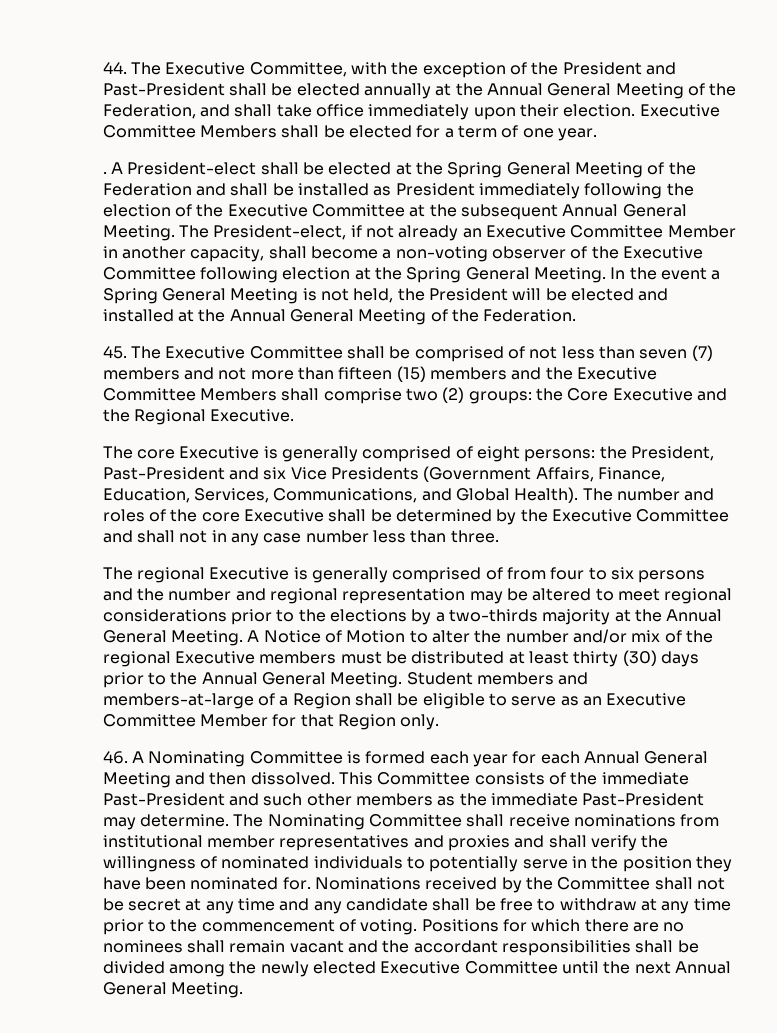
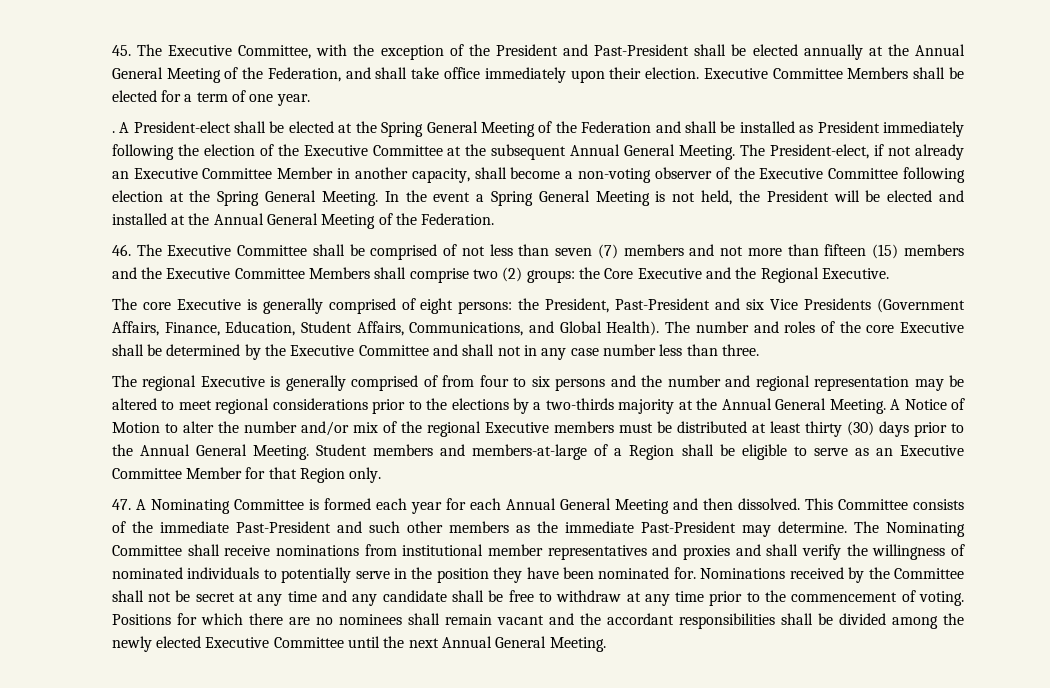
- 44. The Executive Committee, with the exception of the President and Past-President shall be elected annually at the Annual General Meeting of the Federation, and shall take office immediately upon their election.
+ 45. The Executive Committee, with the exception of the President and Past-President shall be elected annually at the Annual General Meeting of the Federation, and shall take office immediately upon their election.
- 45. The Executive Committee shall be comprised of not less than seven (7) members and not more than fifteen (15) members and the Executive Committee Members shall comprise two (2) groups: the Core Executive and the Regional Executive.
+ 46. The Executive Committee shall be comprised of not less than seven (7) members and not more than fifteen (15) members and the Executive Committee Members shall comprise two (2) groups: the Core Executive and the Regional Executive.
- The core Executive is generally comprised of eight persons: the President, Past-President and six Vice Presidents (Government Affairs, Finance, Education, Services, Communications, and Global Health).
+ The core Executive is generally comprised of eight persons: the President, Past-President and six Vice Presidents (Government Affairs, Finance, Education, Student Affairs, Communications, and Global Health).
- 46. A Nominating Committee is formed each year for each Annual General Meeting and then dissolved.
+ 47. A Nominating Committee is formed each year for each Annual General Meeting and then dissolved.

